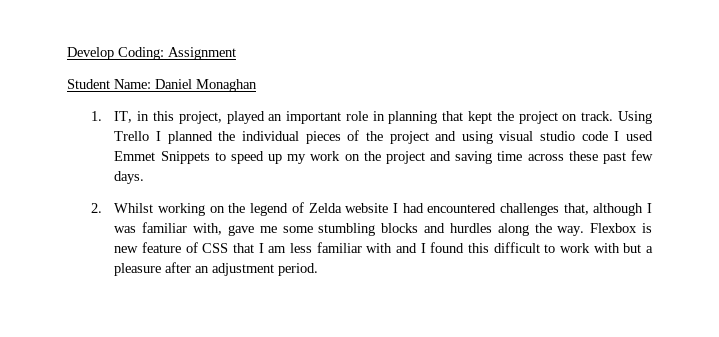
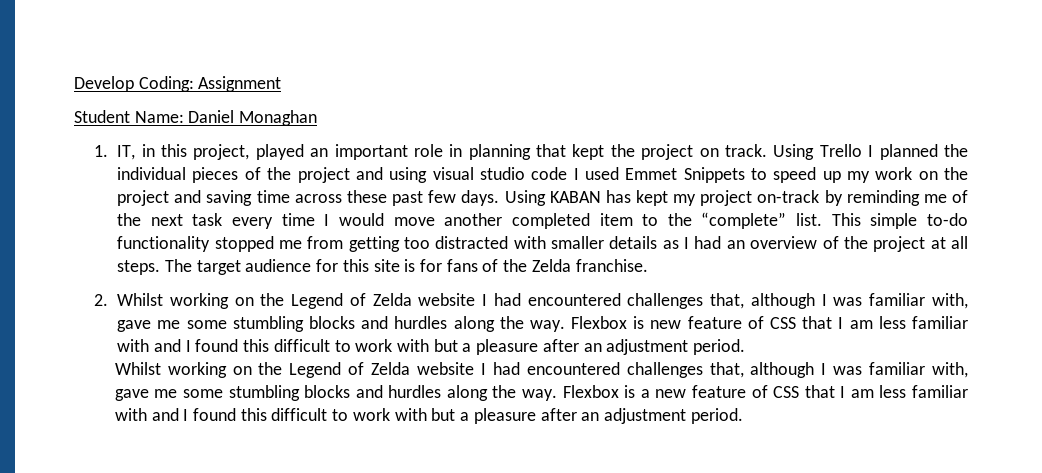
+ Using KABAN has kept my project on-track by reminding me of the next task every time I would move another completed item to the “complete” list. This simple to-do functionality stopped me from getting too distracted with smaller details as I had an overview of the project at all steps. The target audience for this site is for fans of the Zelda franchise.
- 2. Whilst working on the legend of Zelda website I had encountered challenges that, although I was familiar with, gave me some stumbling blocks and hurdles along the way.
+ 2. Whilst working on the Legend of Zelda website I had encountered challenges that, although I was familiar with, gave me some stumbling blocks and hurdles along the way.
+ Whilst working on the Legend of Zelda website I had encountered challenges that, although I was familiar with, gave me some stumbling blocks and hurdles along the way. Flexbox is a new feature of CSS that I am less familiar with and I found this difficult to work with but a pleasure after an adjustment period.

